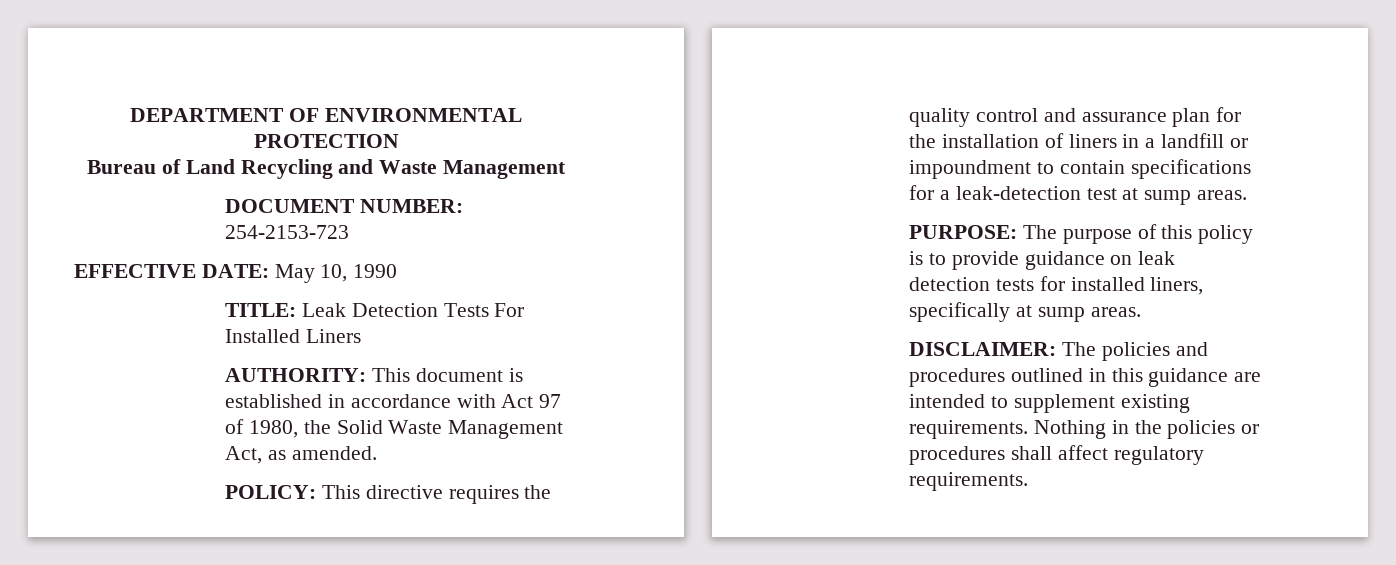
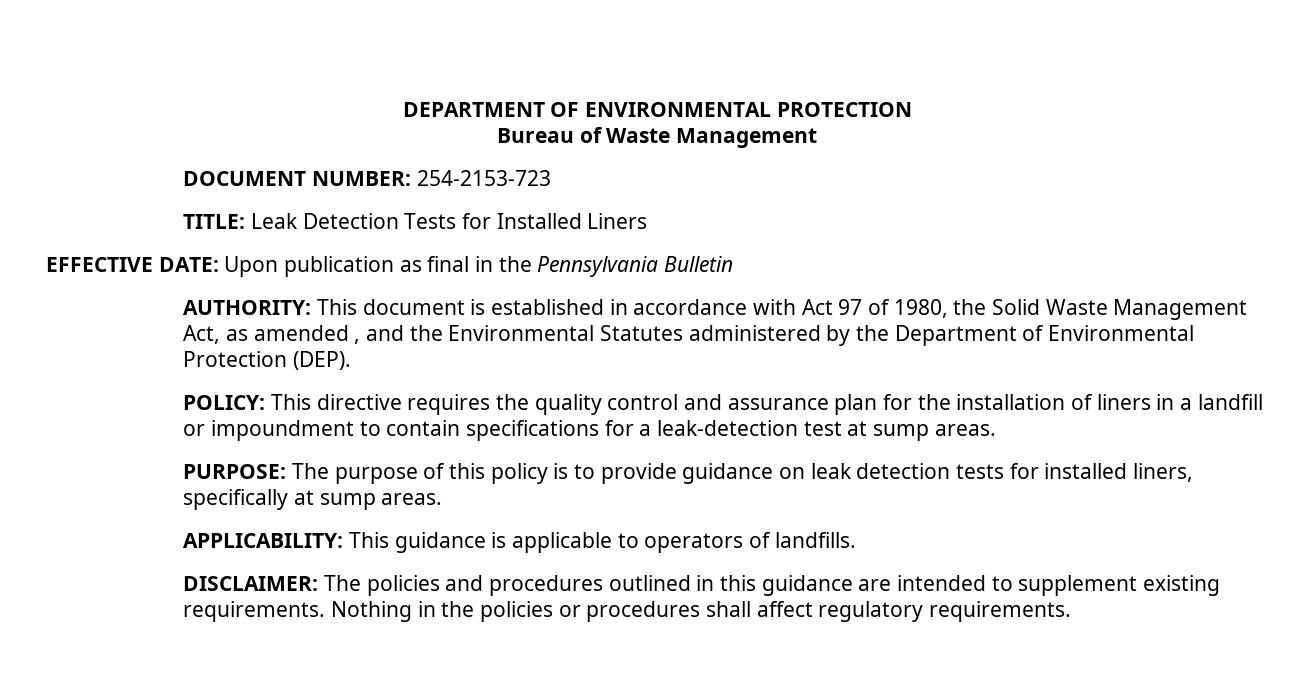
- Bureau of Land Recycling and Waste Management
+ Bureau of Waste Management
- EFFECTIVE DATE: May 10, 1990
- TITLE: Leak Detection Tests For Installed Liners
+ TITLE: Leak Detection Tests for Installed Liners
+ EFFECTIVE DATE: Upon publication as final in the Pennsylvania Bulletin
- AUTHORITY: This document is established in accordance with Act 97 of 1980, the Solid Waste Management Act, as amended.
+ AUTHORITY: This document is established in accordance with Act 97 of 1980, the Solid Waste Management Act, as amended , and the Environmental Statutes administered by the Department of Environmental Protection (DEP).
+ APPLICABILITY: This guidance is applicable to operators of landfills.

